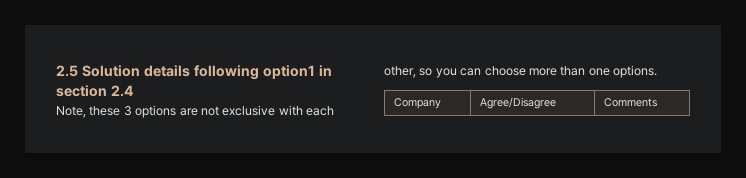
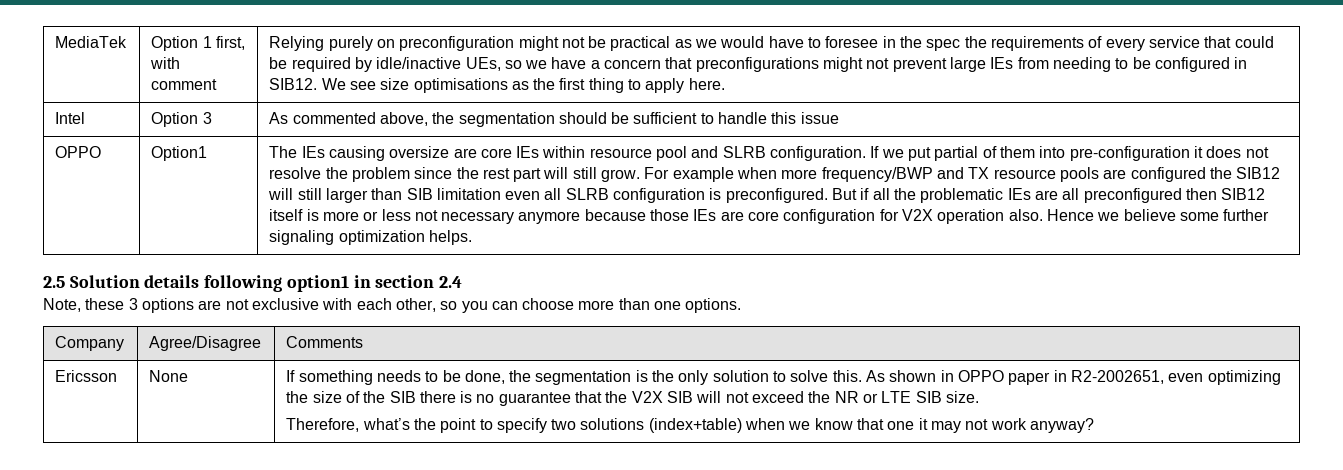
+ MediaTek | Option 1 first, with comment | Relying purely on preconfiguration might not be practical as we would have to foresee in the spec the requirements of every service that could be required by idle/inactive UEs, so we have a concern that preconfigurations might not prevent large IEs from needing to be configured in SIB12. We see size optimisations as the first thing to apply here.
+ Intel | Option 3 | As commented above, the segmentation should be sufficient to handle this issue
+ OPPO | Option1 | The IEs causing oversize are core IEs within resource pool and SLRB configuration. If we put partial of them into pre-configuration it does not resolve the problem since the rest part will still grow. For example when more frequency/BWP and TX resource pools are configured the SIB12 will still larger than SIB limitation even all SLRB configuration is preconfigured. But if all the problematic IEs are all preconfigured then SIB12 itself is more or less not necessary anymore because those IEs are core configuration for V2X operation also. Hence we believe some further signaling optimization helps.
+ Ericsson | None | If something needs to be done, the segmentation is the only solution to solve this. As shown in OPPO paper in R2-2002651, even optimizing the size of the SIB there is no guarantee that the V2X SIB will not exceed the NR or LTE SIB size.
+ Therefore, what’s the point to specify two solutions (index+table) when we know that one it may not work anyway?

